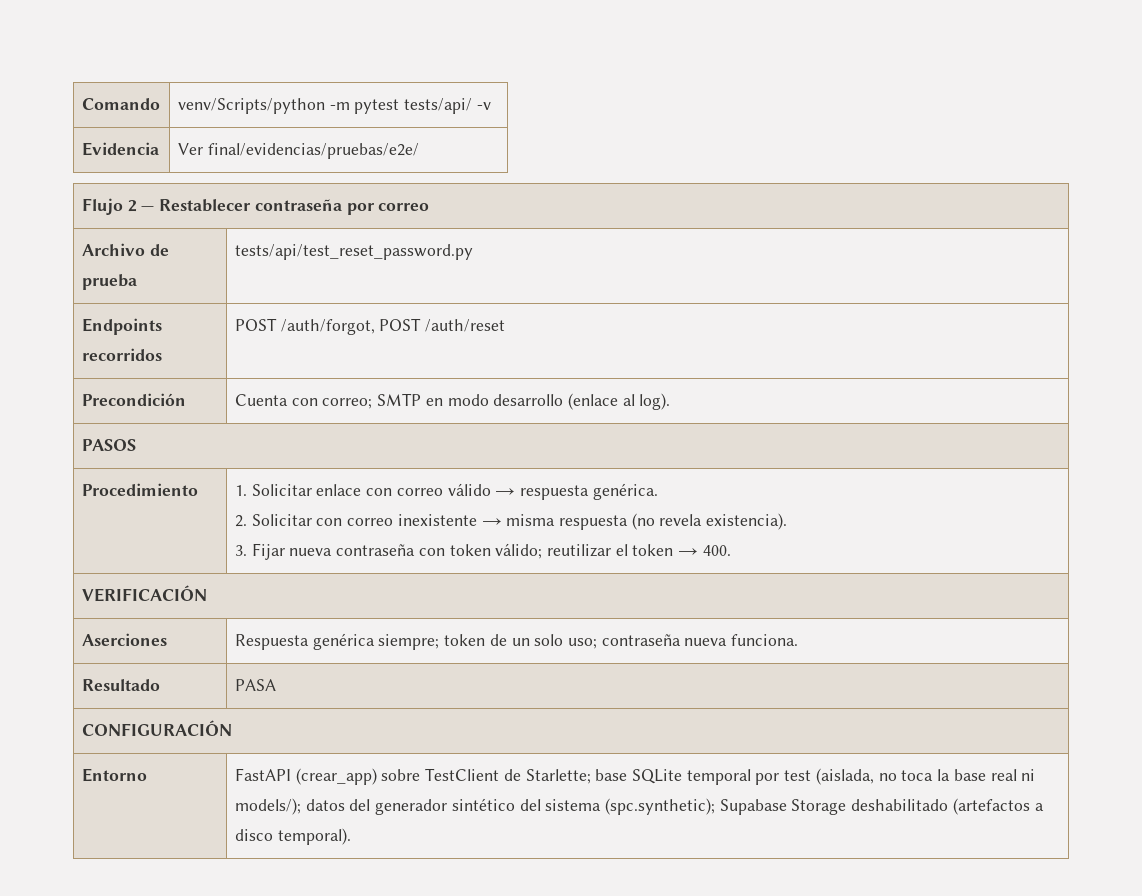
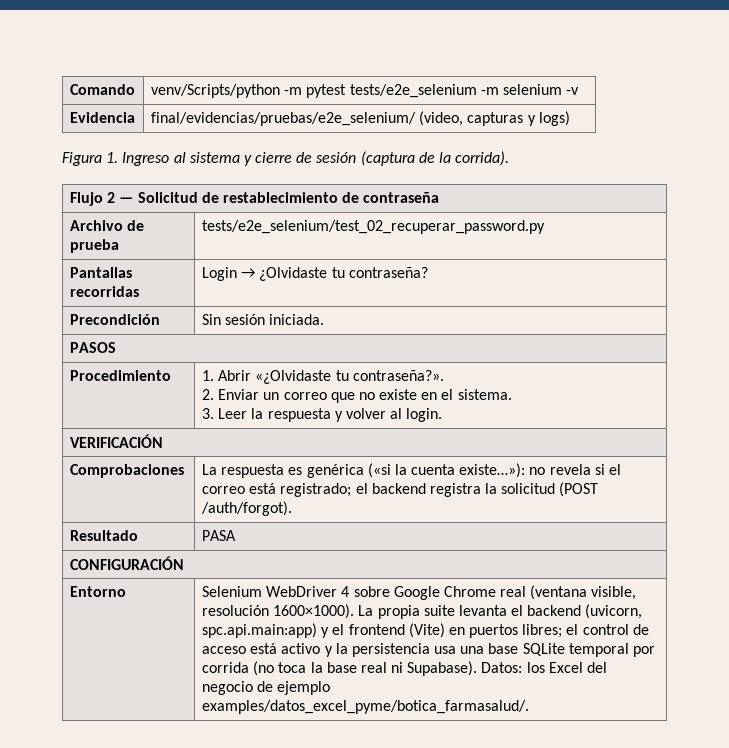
- Comando | venv/Scripts/python -m pytest tests/api/ -v
+ Comando | venv/Scripts/python -m pytest tests/e2e_selenium -m selenium -v
- Evidencia | Ver final/evidencias/pruebas/e2e/
+ Evidencia | final/evidencias/pruebas/e2e_selenium/ (video, capturas y logs)
+ Figura 1. Ingreso al sistema y cierre de sesión (captura de la corrida).
- Flujo 2 — Restablecer contraseña por correo
+ Flujo 2 — Solicitud de restablecimiento de contraseña
- Archivo de prueba | tests/api/test_reset_password.py
- Endpoints recorridos | POST /auth/forgot, POST /auth/reset
- Precondición | Cuenta con correo; SMTP en modo desarrollo (enlace al log).
+ Archivo de prueba | tests/e2e_selenium/test_02_recuperar_password.py
+ Pantallas recorridas | Login → ¿Olvidaste tu contraseña?
+ Precondición | Sin sesión iniciada.
  PASOS
- Procedimiento | 1. Solicitar enlace con correo válido → respuesta genérica.
- 2. Solicitar con correo inexistente → misma respuesta (no revela existencia).
- 3. Fijar nueva contraseña con token válido; reutilizar el token → 400.
+ Procedimiento | 1. Abrir «¿Olvidaste tu contraseña?».
+ 2. Enviar un correo que no existe en el sistema.
+ 3. Leer la respuesta y volver al login.
  VERIFICACIÓN
- Aserciones | Respuesta genérica siempre; token de un solo uso; contraseña nueva funciona.
+ Comprobaciones | La respuesta es genérica («si la cuenta existe…»): no revela si el correo está registrado; el backend registra la solicitud (POST /auth/forgot).
  Resultado | PASA
  CONFIGURACIÓN
- Entorno | FastAPI (crear_app) sobre TestClient de Starlette; base SQLite temporal por test (aislada, no toca la base real ni models/); datos del generador sintético del sistema (spc.synthetic); Supabase Storage deshabilitado (artefactos a disco temporal).
+ Entorno | Selenium WebDriver 4 sobre Google Chrome real (ventana visible, resolución 1600×1000). La propia suite levanta el backend (uvicorn, spc.api.main:app) y el frontend (Vite) en puertos libres; el control de acceso está activo y la persistencia usa una base SQLite temporal por corrida (no toca la base real ni Supabase). Datos: los Excel del negocio de ejemplo examples/datos_excel_pyme/botica_farmasalud/.

